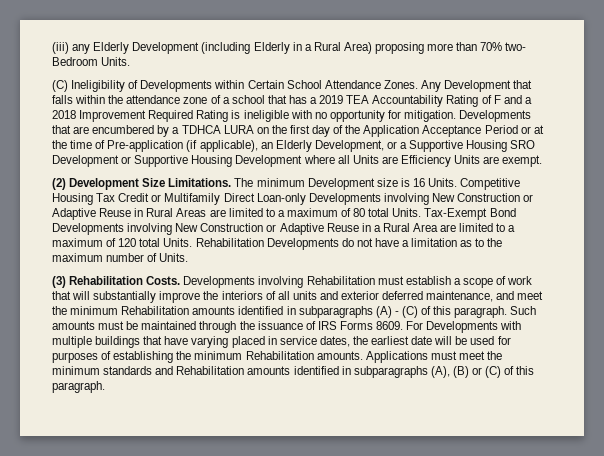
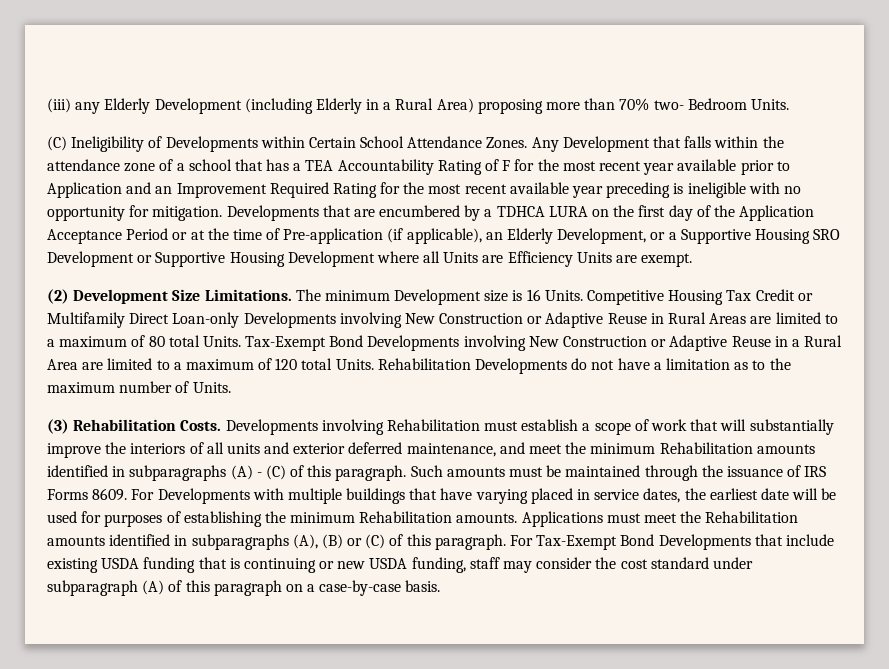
- Any Development that falls within the attendance zone of a school that has a 2019 TEA Accountability Rating of F and a 2018 Improvement Required Rating is ineligible with no opportunity for mitigation.
+ Any Development that falls within the attendance zone of a school that has a TEA Accountability Rating of F for the most recent year available prior to Application and an Improvement Required Rating for the most recent available year preceding is ineligible with no opportunity for mitigation.
- Applications must meet the minimum standards and Rehabilitation amounts identified in subparagraphs (A), (B) or (C) of this paragraph.
+ Applications must meet the Rehabilitation amounts identified in subparagraphs (A), (B) or (C) of this paragraph.
+ For Tax-Exempt Bond Developments that include existing USDA funding that is continuing or new USDA funding, staff may consider the cost standard under subparagraph (A) of this paragraph on a case-by-case basis.

